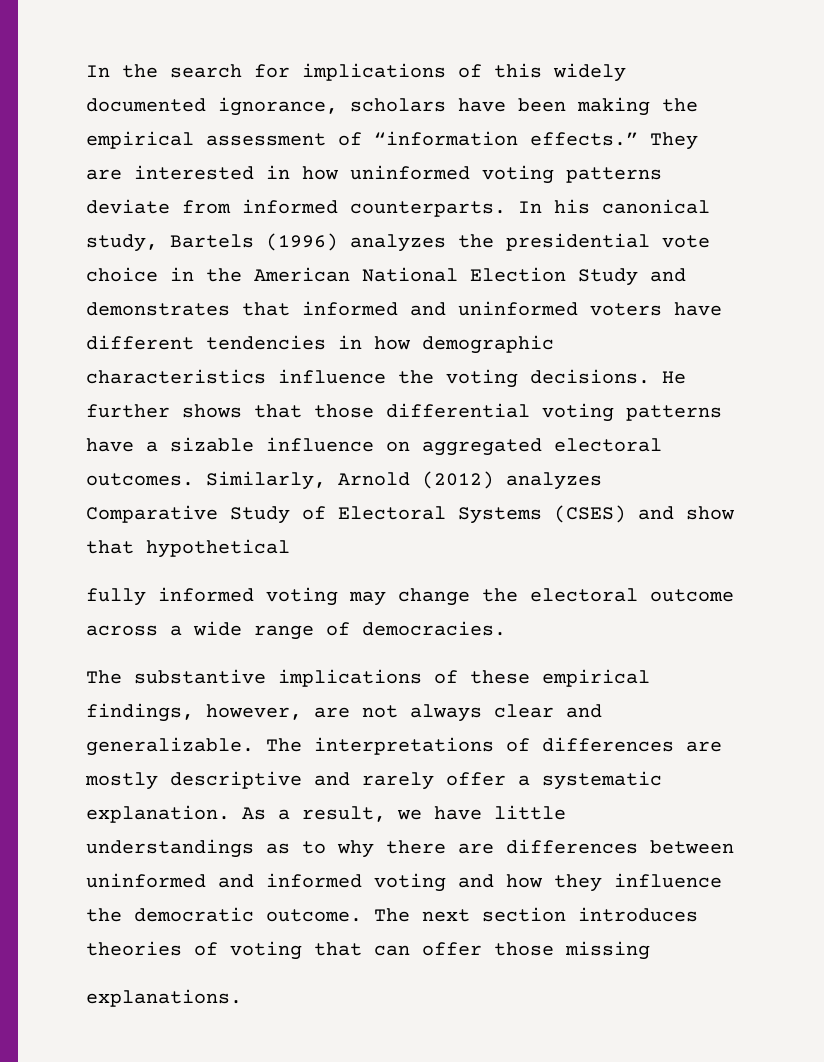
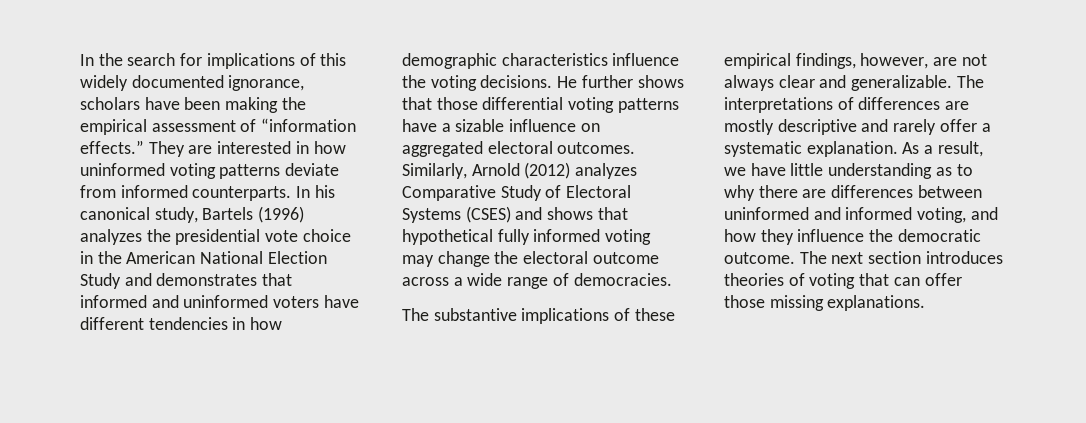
- Similarly, Arnold (2012) analyzes Comparative Study of Electoral Systems (CSES) and show that hypothetical
- fully informed voting may change the electoral outcome across a wide range of democracies.
+ Similarly, Arnold (2012) analyzes Comparative Study of Electoral Systems (CSES) and shows that hypothetical fully informed voting may change the electoral outcome across a wide range of democracies.
- As a result, we have little understandings as to why there are differences between uninformed and informed voting and how they influence the democratic outcome.
+ As a result, we have little understanding as to why there are differences between uninformed and informed voting, and how they influence the democratic outcome.
- The next section introduces theories of voting that can offer those missing
- explanations.
+ The next section introduces theories of voting that can offer those missing explanations.

